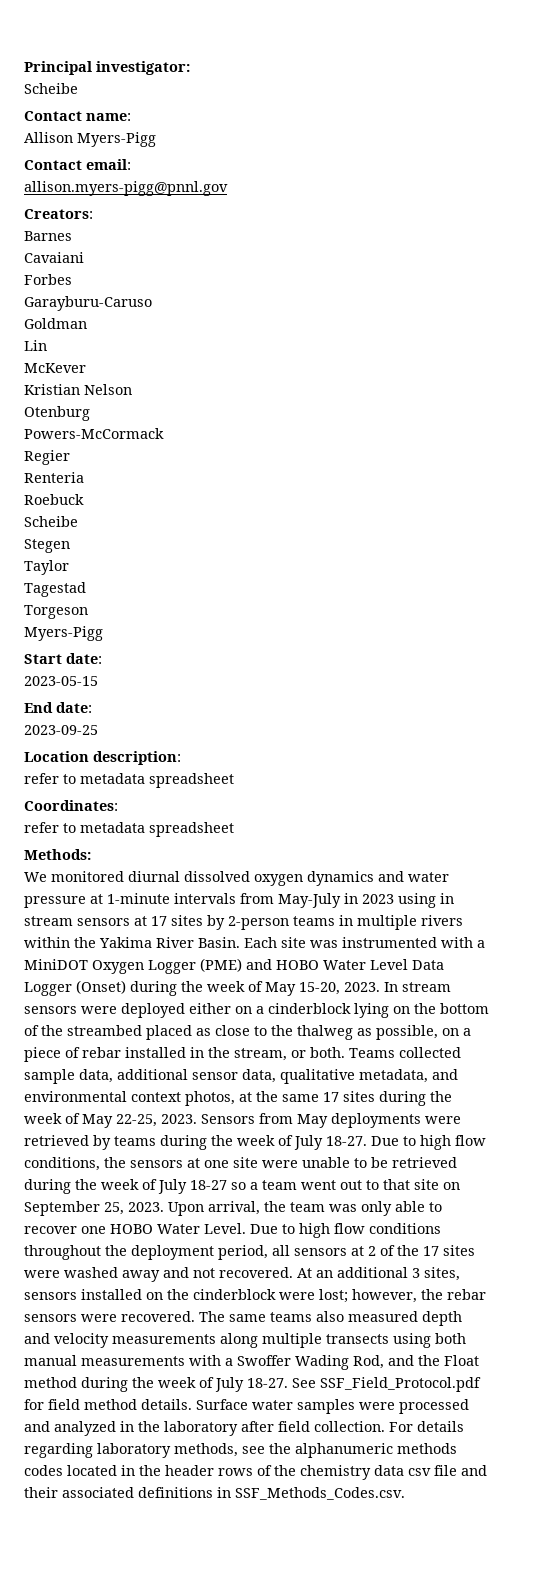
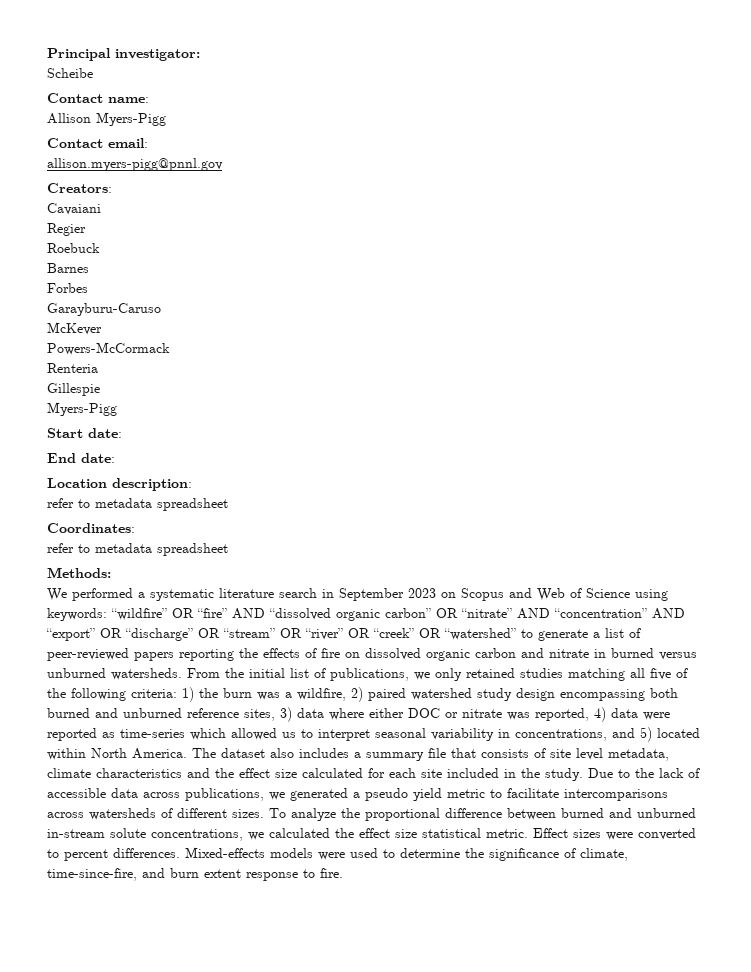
+ Cavaiani
+ Regier
+ Roebuck
- Cavaiani
- Goldman
- Lin
- Kristian Nelson
- Otenburg
- Regier
- Roebuck
- Scheibe
- Stegen
- Taylor
- Tagestad
- Torgeson
+ Gillespie
- 2023-05-15
- 2023-09-25
- We monitored diurnal dissolved oxygen dynamics and water pressure at 1-minute intervals from May-July in 2023 using in stream sensors at 17 sites by 2-person teams in multiple rivers within the Yakima River Basin. Each site was instrumented with a MiniDOT Oxygen Logger (PME) and HOBO Water Level Data Logger (Onset) during the week of May 15-20, 2023. In stream sensors were deployed either on a cinderblock lying on the bottom of the streambed placed as close to the thalweg as possible, on a piece of rebar installed in the stream, or both. Teams collected sample data, additional sensor data, qualitative metadata, and environmental context photos, at the same 17 sites during the week of May 22-25, 2023. Sensors from May deployments were retrieved by teams during the week of July 18-27. Due to high flow conditions, the sensors at one site were unable to be retrieved during the week of July 18-27 so a team went out to that site on September 25, 2023. Upon arrival, the team was only able to recover one HOBO Water Level. Due to high flow conditions throughout the deployment period, all sensors at 2 of the 17 sites were washed away and not recovered. At an additional 3 sites, sensors installed on the cinderblock were lost; however, the rebar sensors were recovered. The same teams also measured depth and velocity measurements along multiple transects using both manual measurements with a Swoffer Wading Rod, and the Float method during the week of July 18-27. See SSF_Field_Protocol.pdf for field method details. Surface water samples were processed and analyzed in the laboratory after field collection. For details regarding laboratory methods, see the alphanumeric methods codes located in the header rows of the chemistry data csv file and their associated definitions in SSF_Methods_Codes.csv.
+ We performed a systematic literature search in September 2023 on Scopus and Web of Science using keywords: “wildfire” OR “fire” AND “dissolved organic carbon” OR “nitrate” AND “concentration” AND “export” OR “discharge” OR “stream” OR “river” OR “creek” OR “watershed” to generate a list of peer-reviewed papers reporting the effects of fire on dissolved organic carbon and nitrate in burned versus unburned watersheds. From the initial list of publications, we only retained studies matching all five of the following criteria: 1) the burn was a wildfire, 2) paired watershed study design encompassing both burned and unburned reference sites, 3) data where either DOC or nitrate was reported, 4) data were reported as time-series which allowed us to interpret seasonal variability in concentrations, and 5) located within North America. The dataset also includes a summary file that consists of site level metadata, climate characteristics and the effect size calculated for each site included in the study. Due to the lack of accessible data across publications, we generated a pseudo yield metric to facilitate intercomparisons across watersheds of different sizes. To analyze the proportional difference between burned and unburned in-stream solute concentrations, we calculated the effect size statistical metric. Effect sizes were converted to percent differences. Mixed-effects models were used to determine the significance of climate, time-since-fire, and burn extent response to fire.

